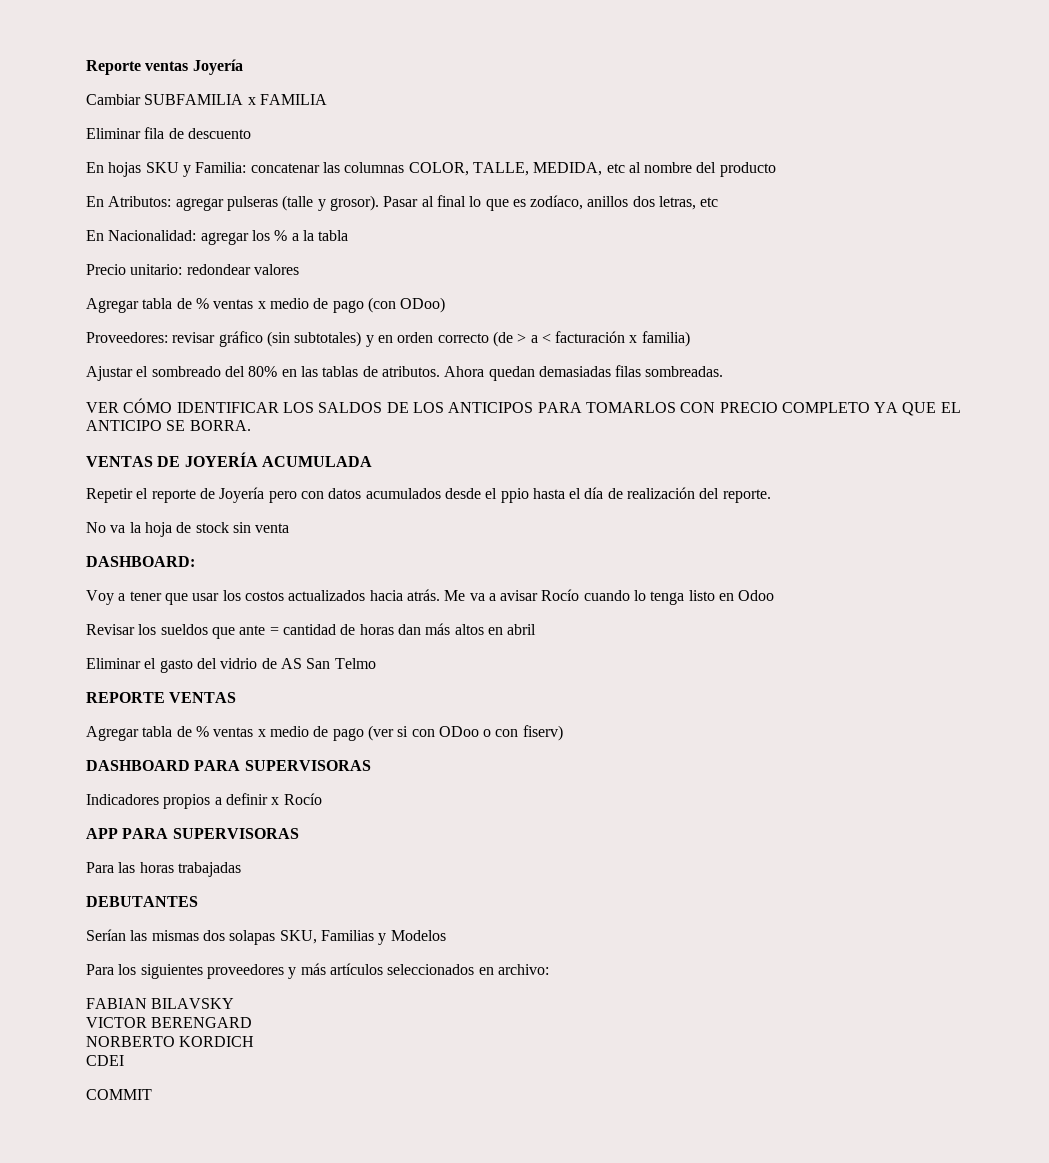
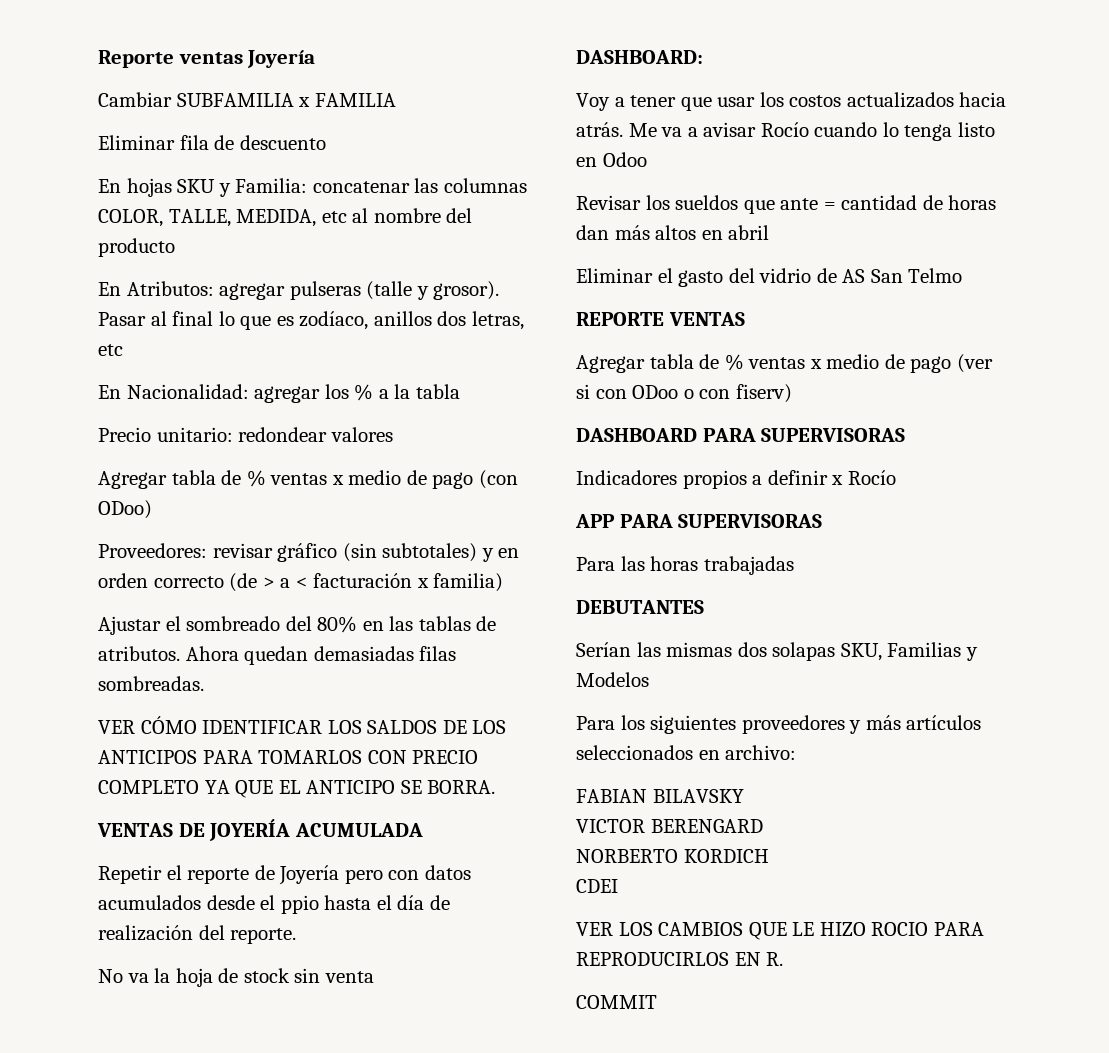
+ VER LOS CAMBIOS QUE LE HIZO ROCIO PARA REPRODUCIRLOS EN R.

